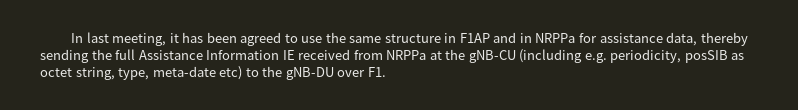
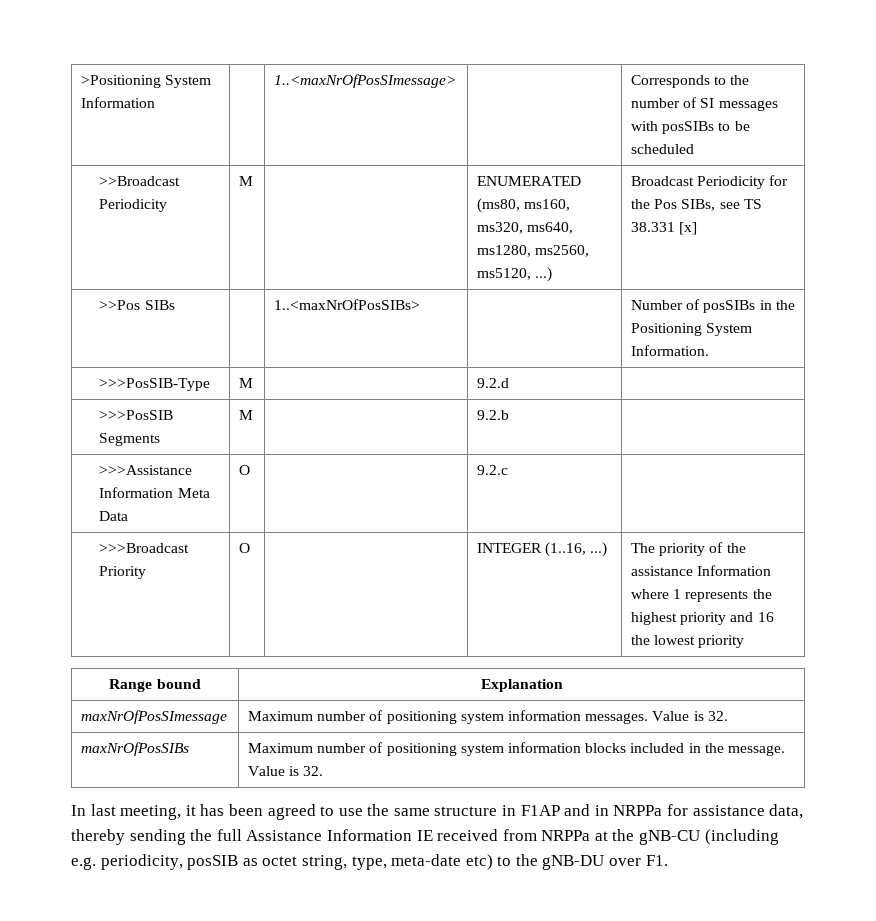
+ >Positioning System Information | | 1..<maxNrOfPosSImessage> | | Corresponds to the number of SI messages with posSIBs to be scheduled
+ >>Broadcast Periodicity | M | | ENUMERATED (ms80, ms160, ms320, ms640, ms1280, ms2560, ms5120, ...) | Broadcast Periodicity for the Pos SIBs, see TS 38.331 [x]
+ >>Pos SIBs | | 1..<maxNrOfPosSIBs> | | Number of posSIBs in the Positioning System Information.
+ >>>PosSIB-Type | M | | 9.2.d |
+ >>>PosSIB Segments | M | | 9.2.b |
+ >>>Assistance Information Meta Data | O | | 9.2.c |
+ >>>Broadcast Priority | O | | INTEGER (1..16, ...) | The priority of the assistance Information where 1 represents the highest priority and 16 the lowest priority
+ Range bound | Explanation
+ maxNrOfPosSImessage | Maximum number of positioning system information messages. Value is 32.
+ maxNrOfPosSIBs | Maximum number of positioning system information blocks included in the message. Value is 32.

